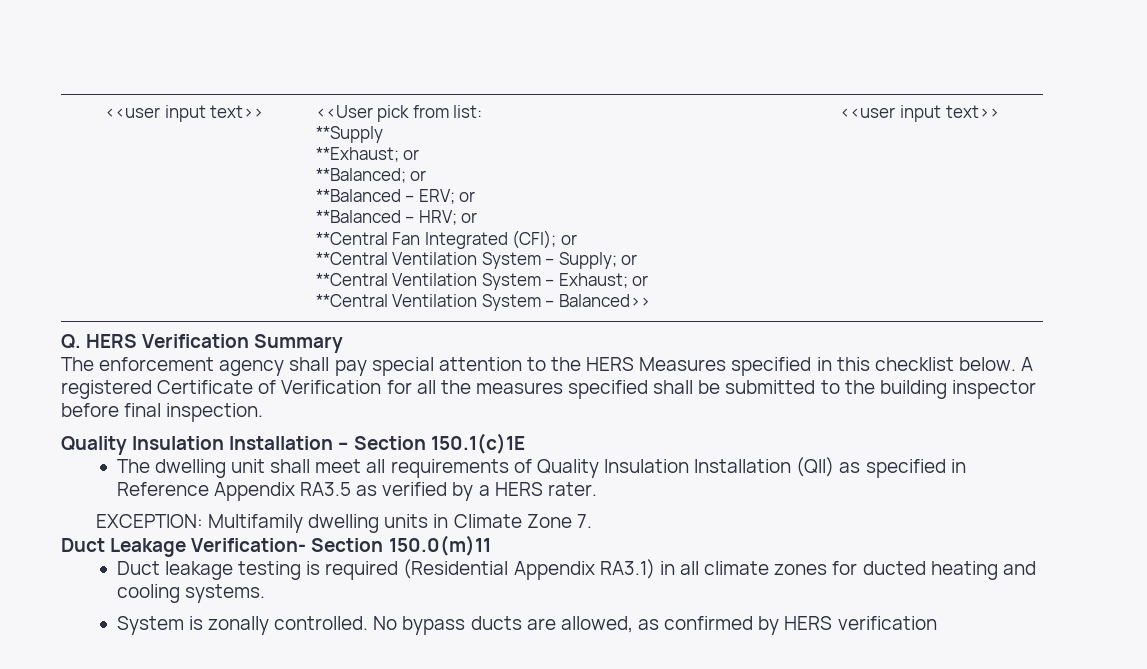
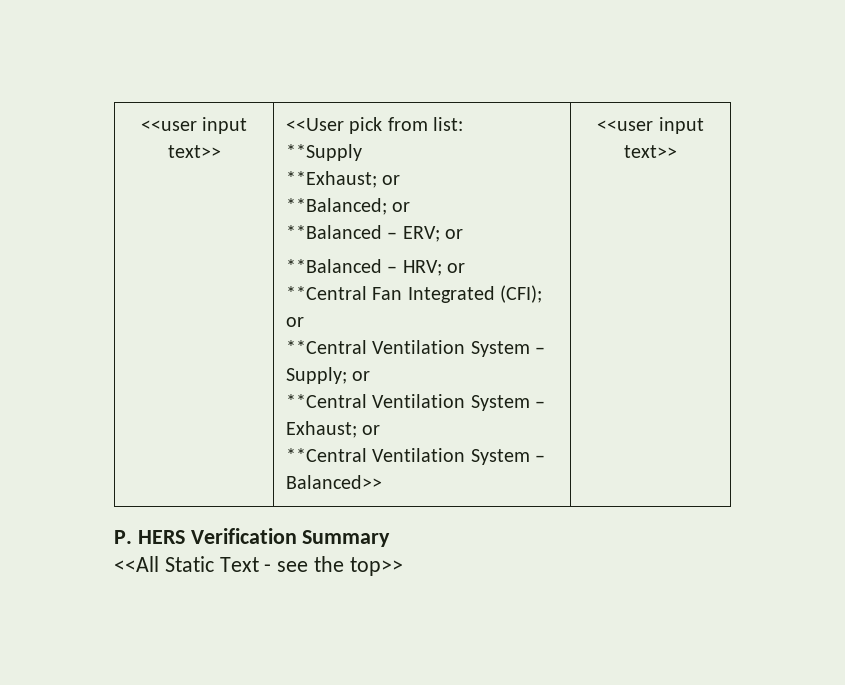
- Q. HERS Verification Summary
+ P. HERS Verification Summary
- The enforcement agency shall pay special attention to the HERS Measures specified in this checklist below. A registered Certificate of Verification for all the measures specified shall be submitted to the building inspector before final inspection.
- Quality Insulation Installation – Section 150.1(c)1E
- The dwelling unit shall meet all requirements of Quality Insulation Installation (QII) as specified in Reference Appendix RA3.5 as verified by a HERS rater.
- EXCEPTION: Multifamily dwelling units in Climate Zone 7.
- Duct Leakage Verification- Section 150.0(m)11
- Duct leakage testing is required (Residential Appendix RA3.1) in all climate zones for ducted heating and cooling systems.
- System is zonally controlled. No bypass ducts are allowed, as confirmed by HERS verification
+ <<All Static Text - see the top>>

